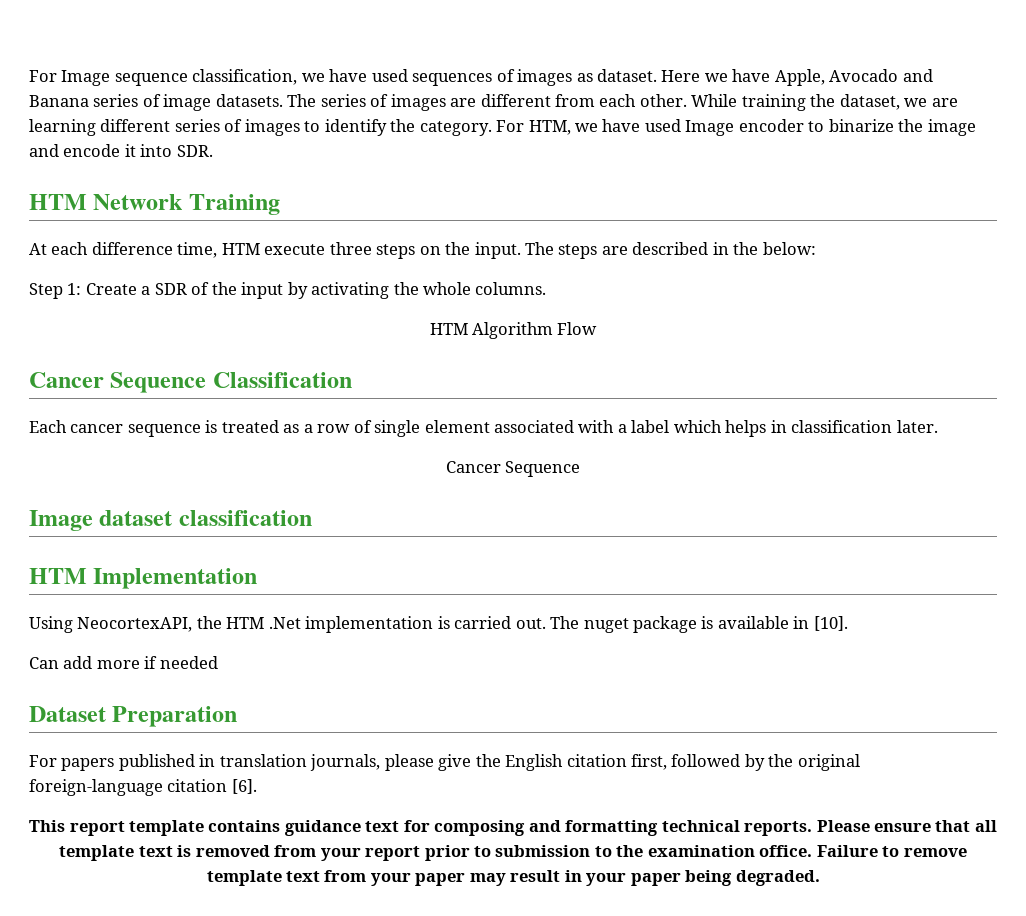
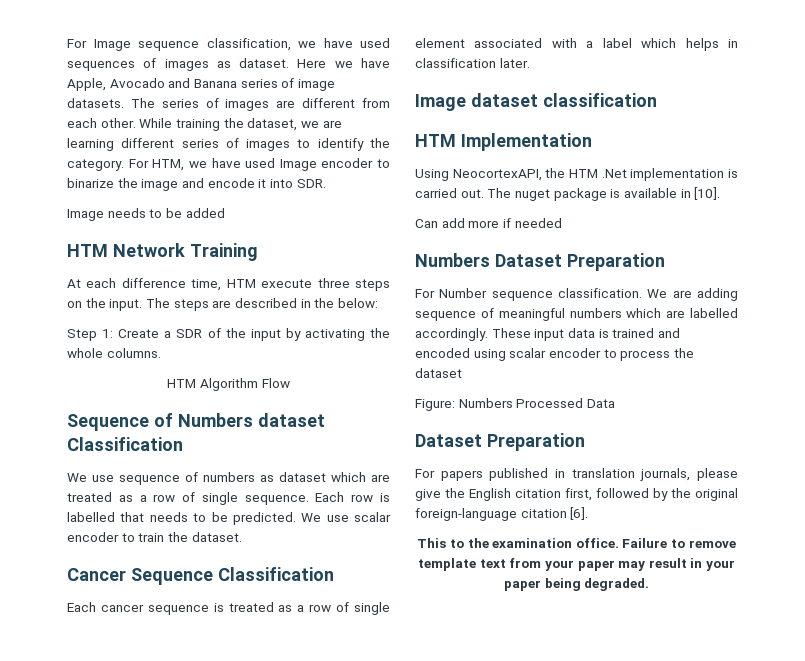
+ Image needs to be added
+ Sequence of Numbers dataset Classification
+ We use sequence of numbers as dataset which are treated as a row of single sequence. Each row is labelled that needs to be predicted. We use scalar encoder to train the dataset.
  Each cancer sequence is treated as a row of single element associated with a label which helps in classification later.
- Cancer Sequence
+ Numbers Dataset Preparation
+ For Number sequence classification. We are adding sequence of meaningful numbers which are labelled accordingly. These input data is trained and encoded using scalar encoder to process the dataset
+ Figure: Numbers Processed Data
- This report template contains guidance text for composing and formatting technical reports. Please ensure that all template text is removed from your report prior to submission to the examination office.
+ This to the examination office.

